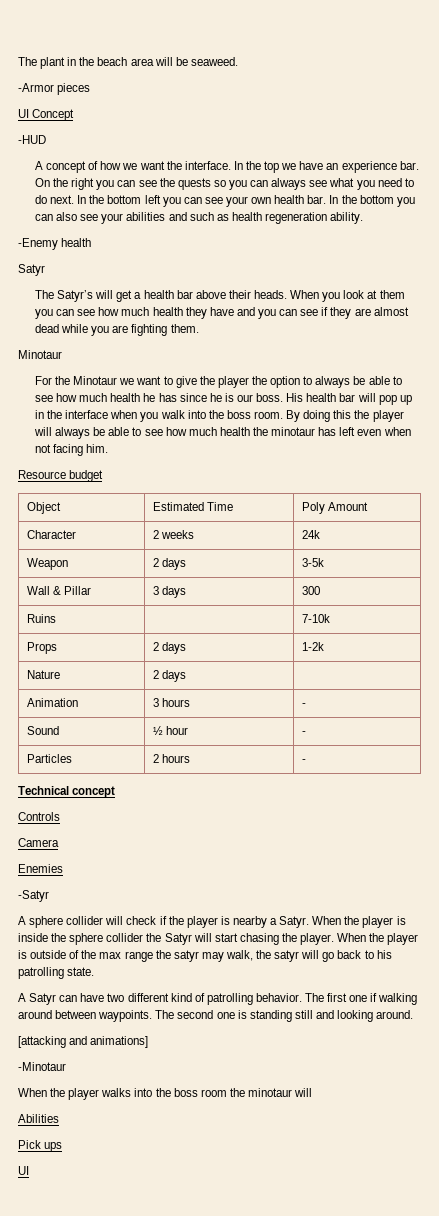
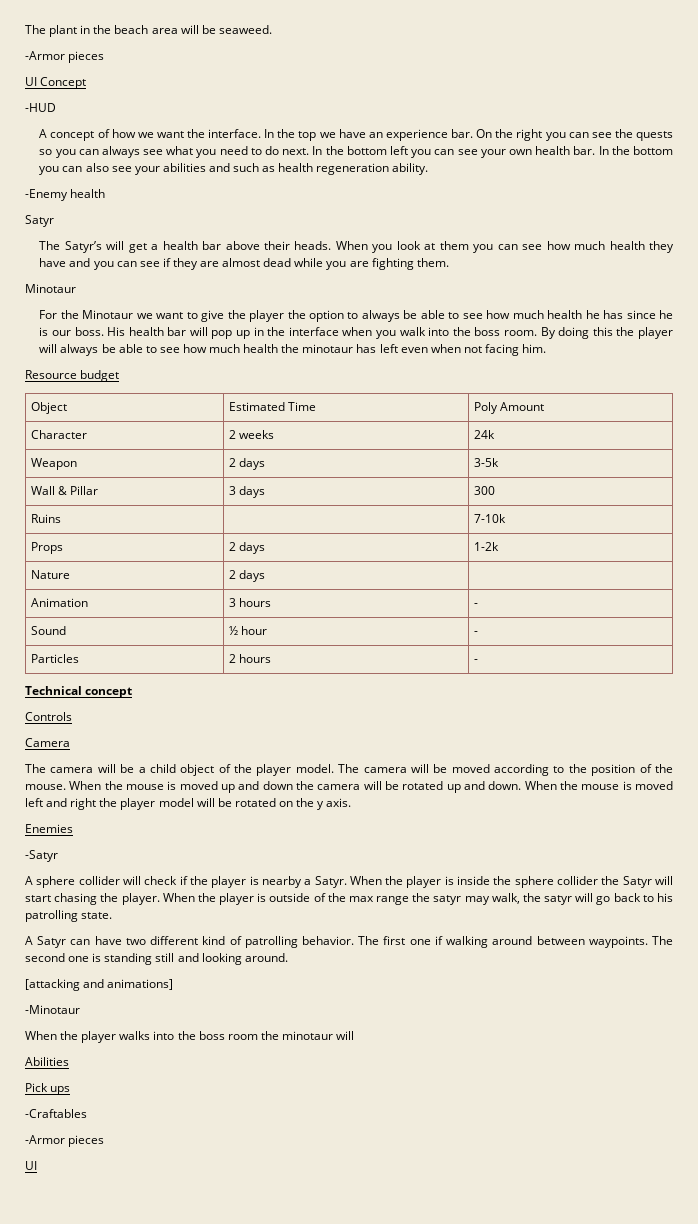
+ The camera will be a child object of the player model. The camera will be moved according to the position of the mouse. When the mouse is moved up and down the camera will be rotated up and down. When the mouse is moved left and right the player model will be rotated on the y axis.
+ -Craftables
+ -Armor pieces

